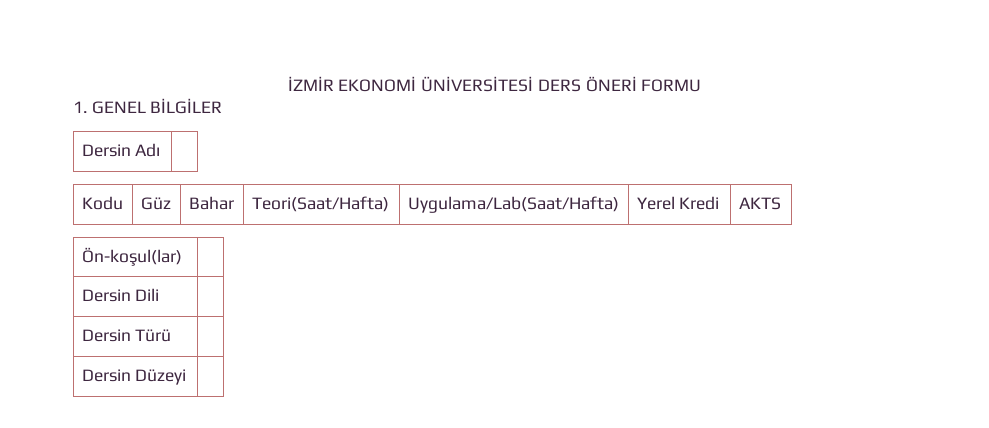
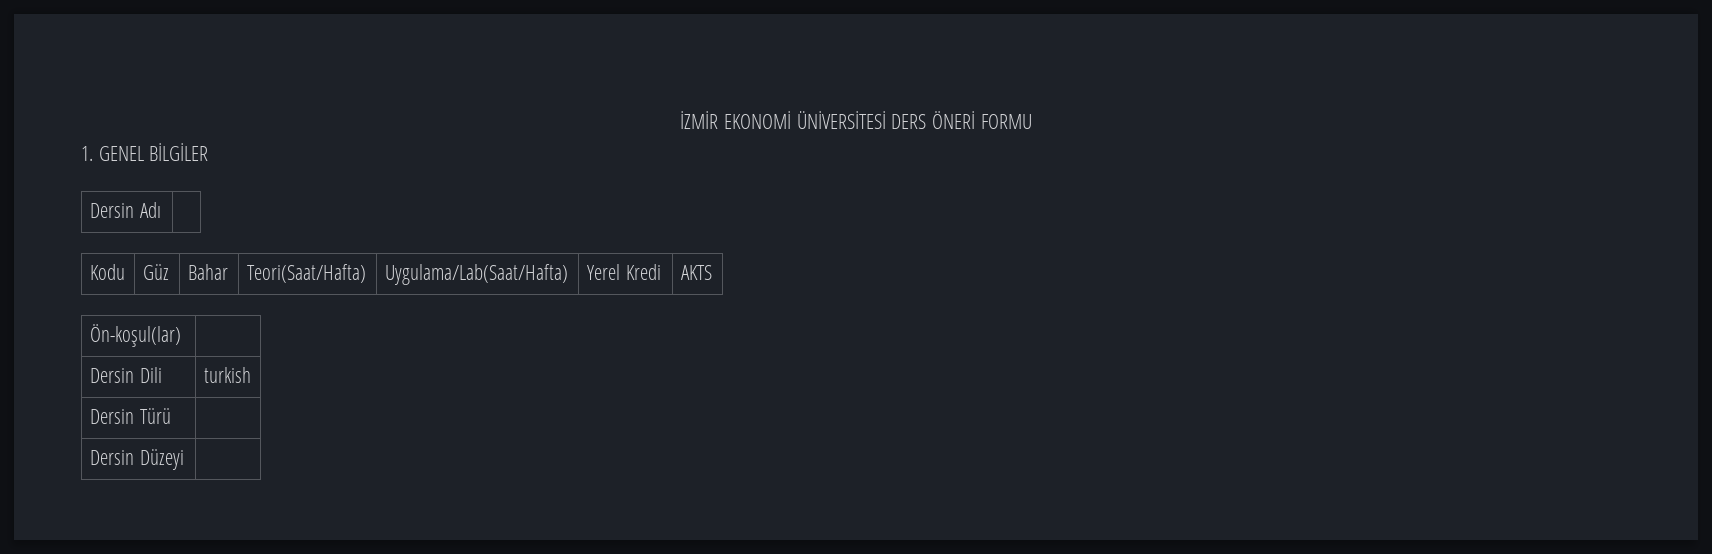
- Dersin Dili |
+ Dersin Dili | turkish

